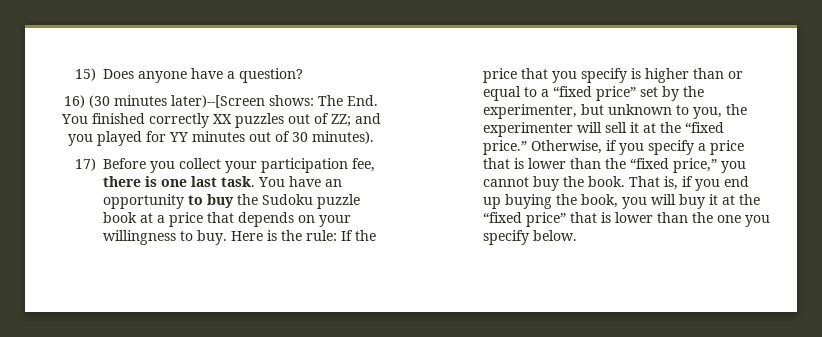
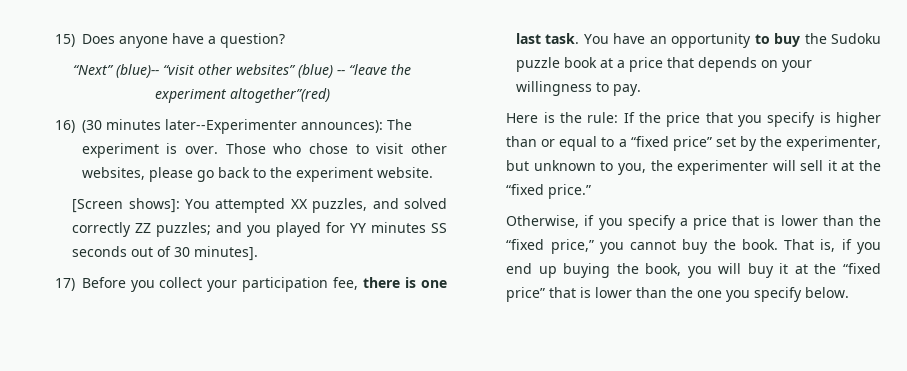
- 16) (30 minutes later)--[Screen shows: The End. You finished correctly XX puzzles out of ZZ; and you played for YY minutes out of 30 minutes).
+ “Next” (blue)-- “visit other websites” (blue) -- “leave the experiment altogether”(red)
+ 16) (30 minutes later--Experimenter announces): The experiment is over. Those who chose to visit other websites, please go back to the experiment website.
+ [Screen shows]: You attempted XX puzzles, and solved correctly ZZ puzzles; and you played for YY minutes SS seconds out of 30 minutes].
- You have an opportunity to buy the Sudoku puzzle book at a price that depends on your willingness to buy. Here is the rule:
+ You have an opportunity to buy the Sudoku puzzle book at a price that depends on your willingness to pay.
+ Here is the rule:
- If the price that you specify is higher than or equal to a “fixed price” set by the experimenter, but unknown to you, the experimenter will sell it at the “fixed price.” Otherwise, if you specify a price that is lower than the “fixed price,” you cannot buy the book.
+ If the price that you specify is higher than or equal to a “fixed price” set by the experimenter, but unknown to you, the experimenter will sell it at the “fixed price.”
+ Otherwise, if you specify a price that is lower than the “fixed price,” you cannot buy the book.

